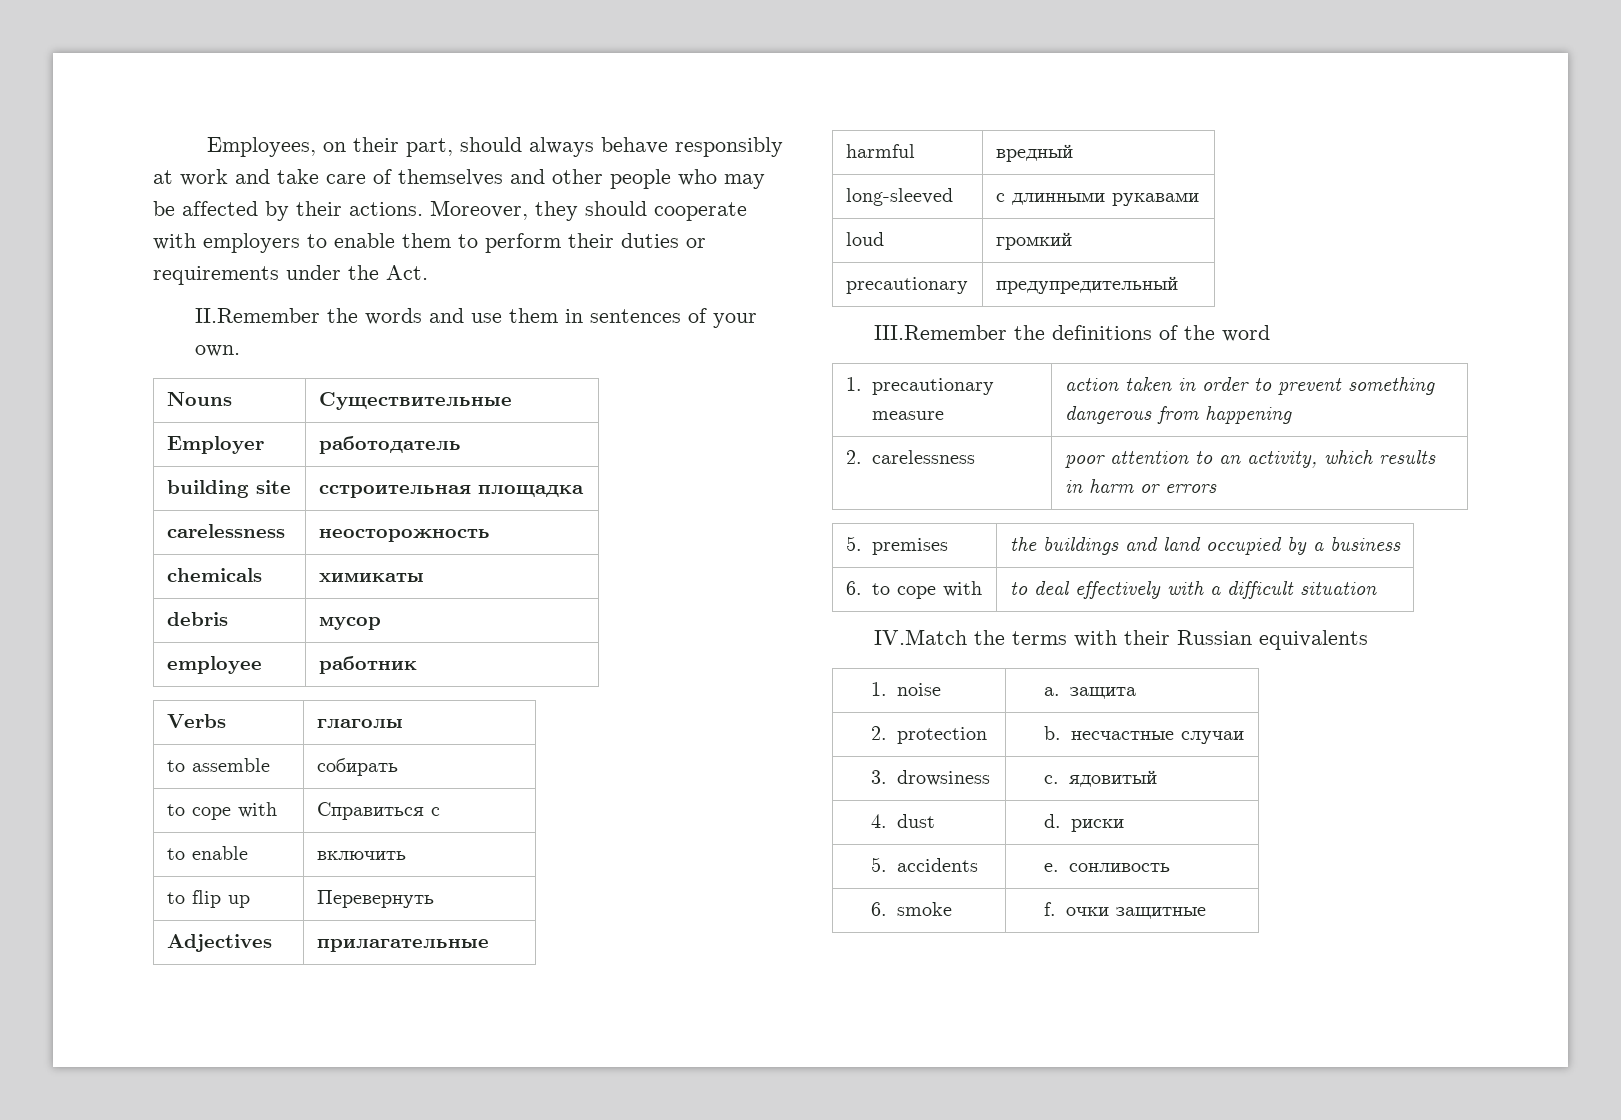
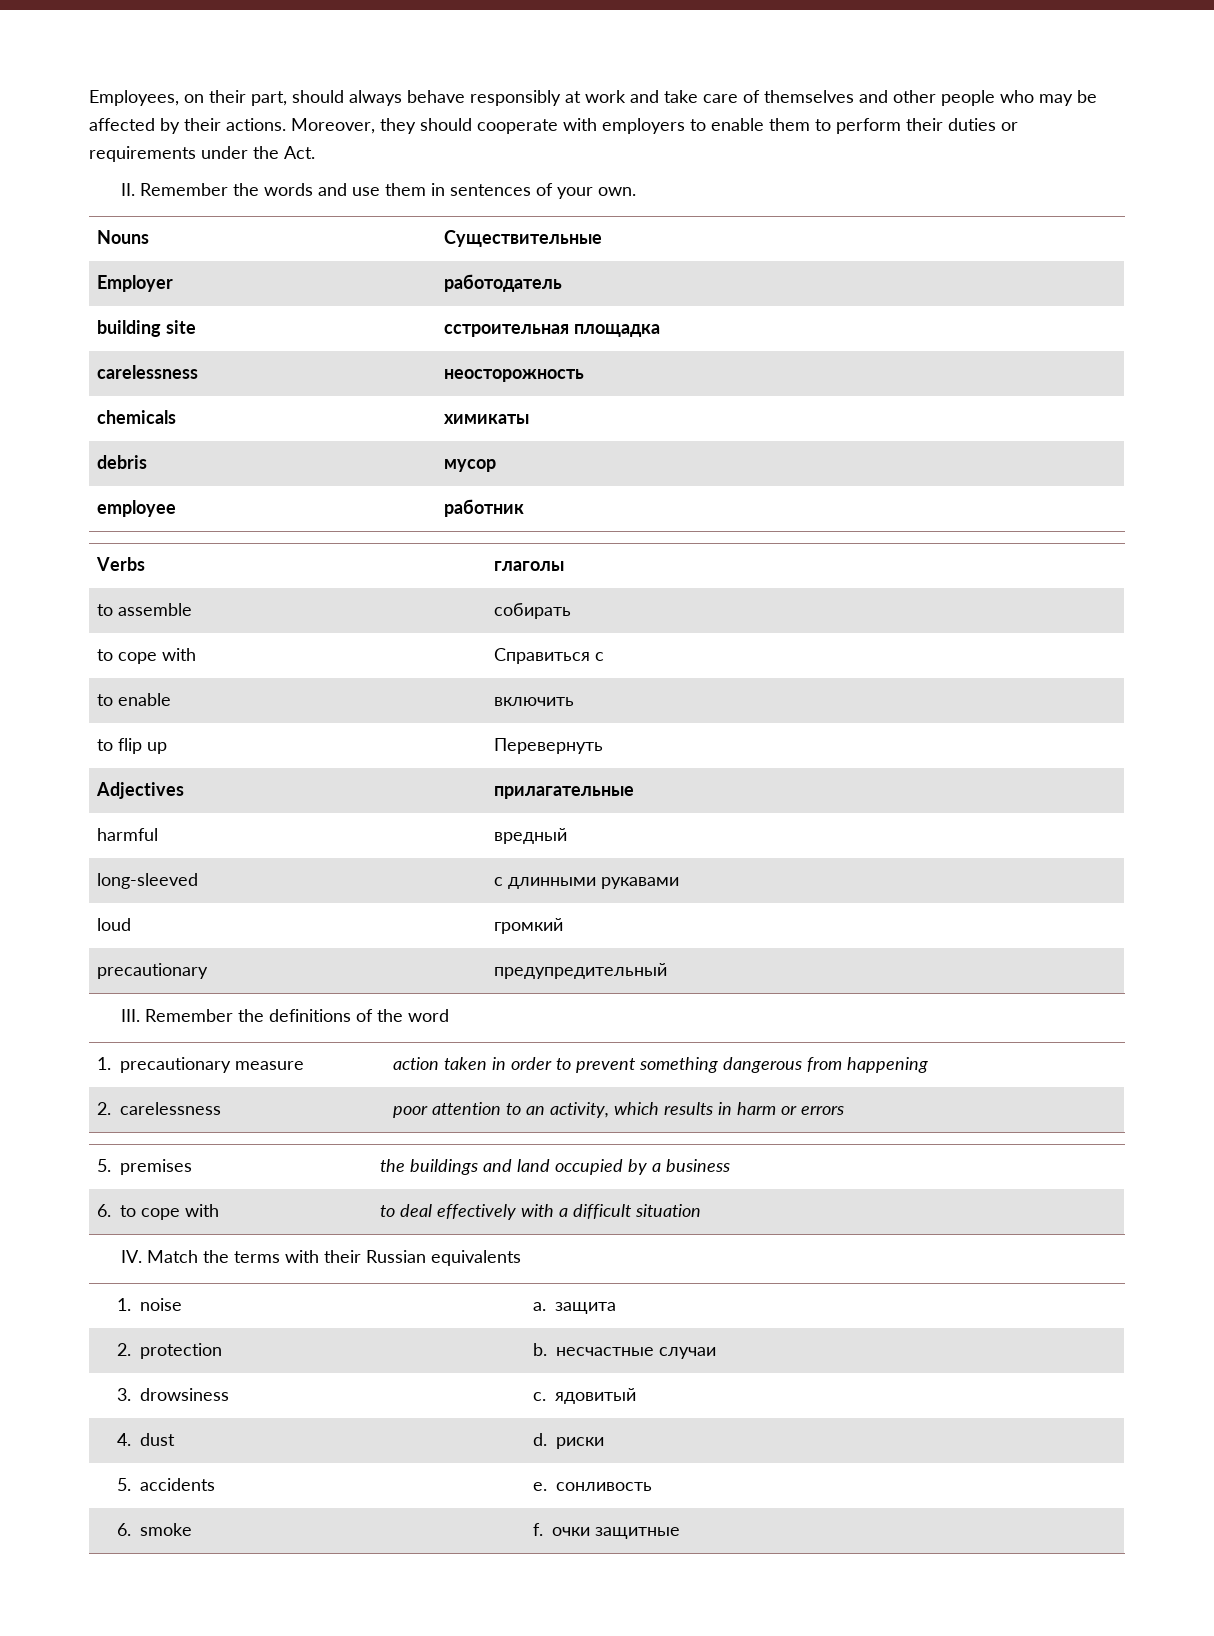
- II.Remember the words and use them in sentences of your own.
+ II. Remember the words and use them in sentences of your own.
- III.Remember the definitions of the word
+ III. Remember the definitions of the word
- IV.Match the terms with their Russian equivalents
+ IV. Match the terms with their Russian equivalents

